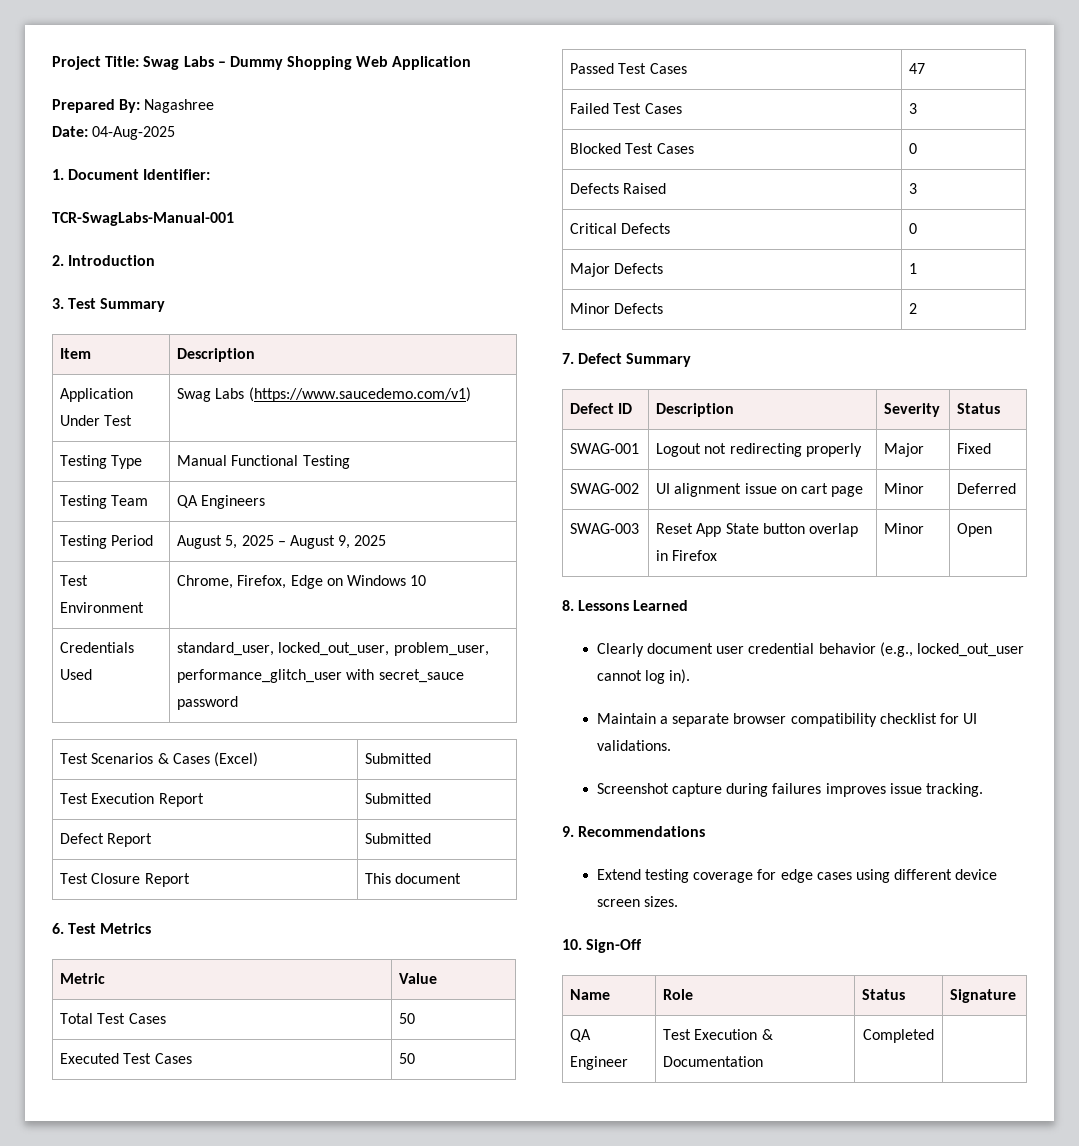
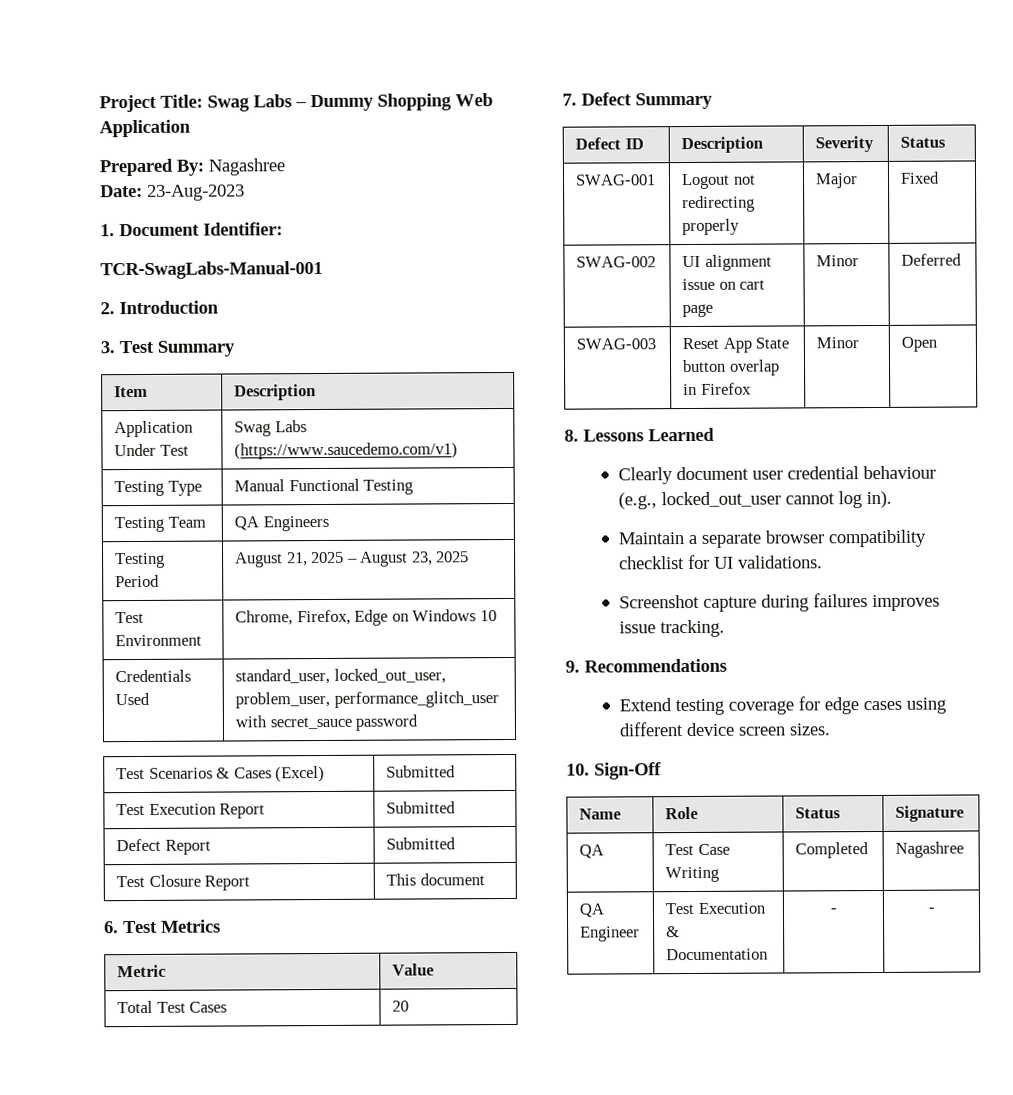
- Date: 04-Aug-2025
+ Date: 23-Aug-2023
- Testing Period | August 5, 2025 – August 9, 2025
+ Testing Period | August 21, 2025 – August 23, 2025
- Total Test Cases | 50
- Executed Test Cases | 50
- Passed Test Cases | 47
- Failed Test Cases | 3
- Blocked Test Cases | 0
- Defects Raised | 3
- Critical Defects | 0
- Major Defects | 1
- Minor Defects | 2
+ Total Test Cases | 20
- Clearly document user credential behavior (e.g., locked_out_user cannot log in).
+ Clearly document user credential behaviour (e.g., locked_out_user cannot log in).
+ QA | Test Case Writing | Completed | Nagashree
- QA Engineer | Test Execution & Documentation | Completed |
+ QA Engineer | Test Execution & Documentation | - | -

